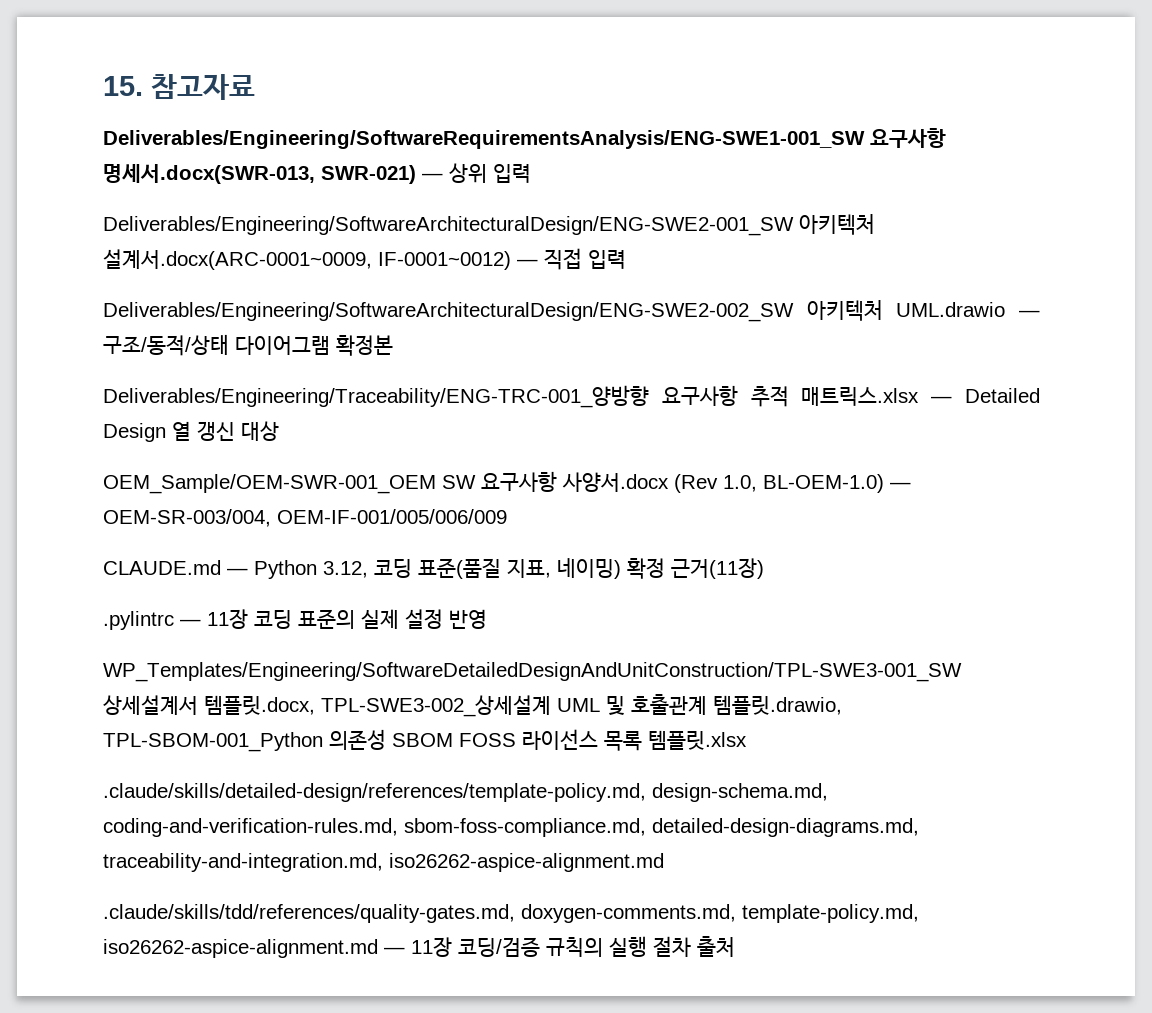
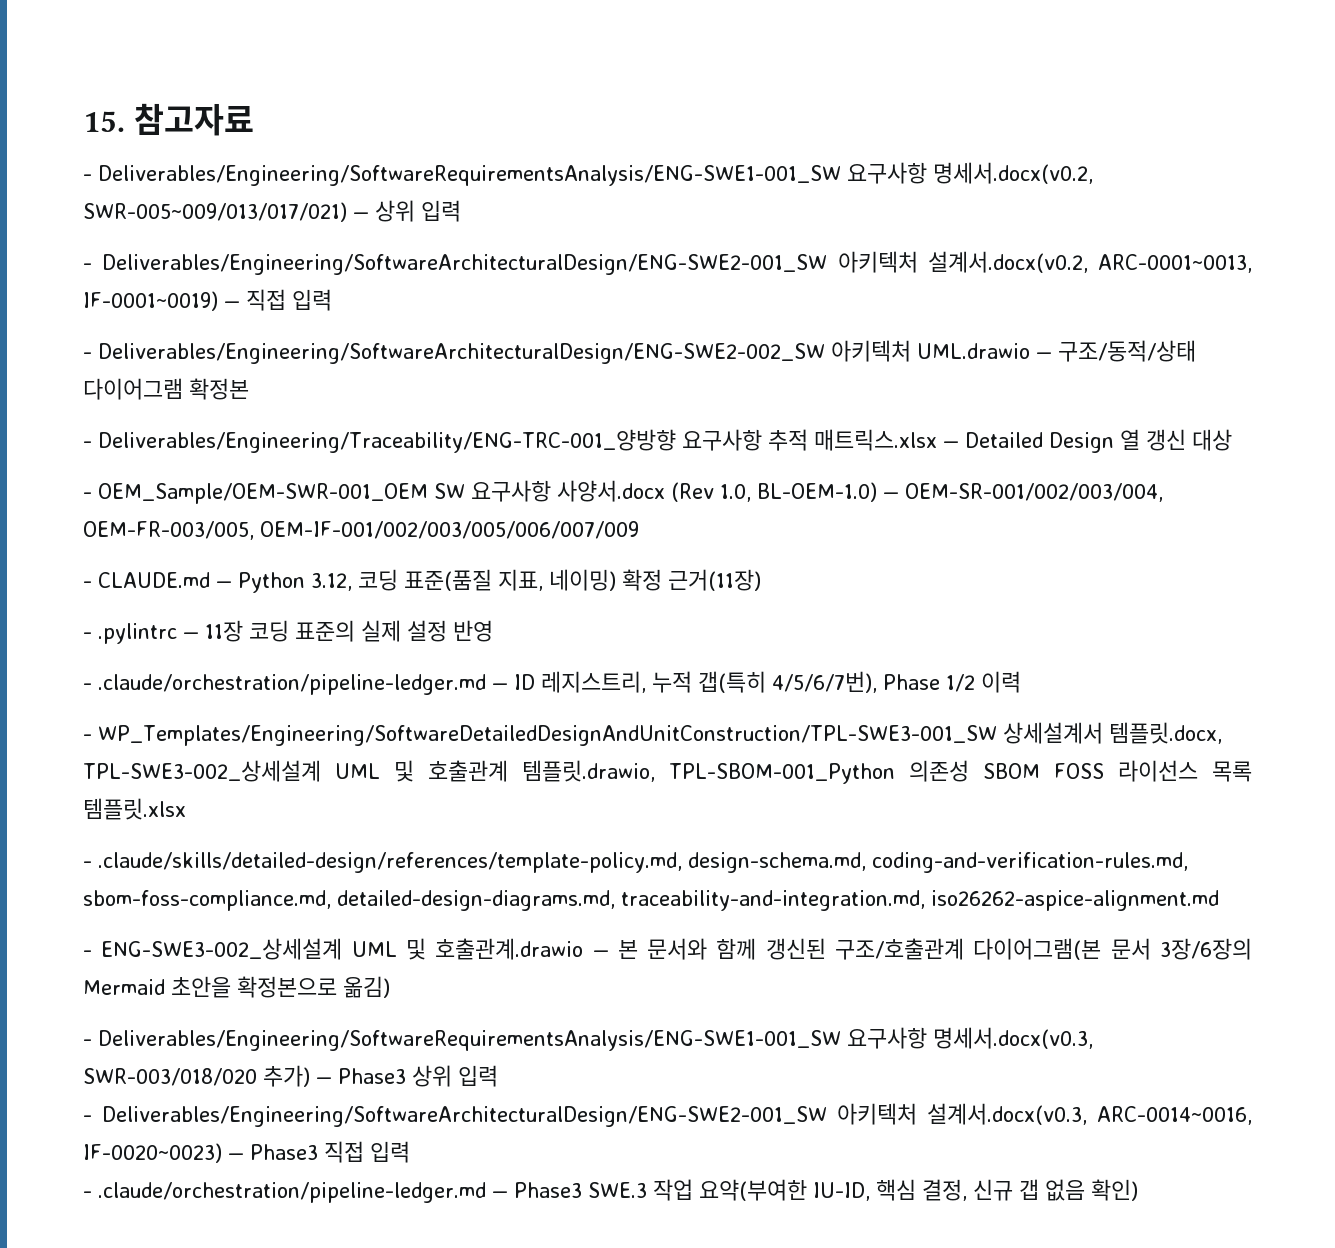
- Deliverables/Engineering/SoftwareRequirementsAnalysis/ENG-SWE1-001_SW 요구사항 명세서.docx(SWR-013, SWR-021) — 상위 입력
+ - Deliverables/Engineering/SoftwareRequirementsAnalysis/ENG-SWE1-001_SW 요구사항 명세서.docx(v0.2, SWR-005~009/013/017/021) — 상위 입력
- Deliverables/Engineering/SoftwareArchitecturalDesign/ENG-SWE2-001_SW 아키텍처 설계서.docx(ARC-0001~0009, IF-0001~0012) — 직접 입력
+ - Deliverables/Engineering/SoftwareArchitecturalDesign/ENG-SWE2-001_SW 아키텍처 설계서.docx(v0.2, ARC-0001~0013, IF-0001~0019) — 직접 입력
- Deliverables/Engineering/SoftwareArchitecturalDesign/ENG-SWE2-002_SW 아키텍처 UML.drawio — 구조/동적/상태 다이어그램 확정본
+ - Deliverables/Engineering/SoftwareArchitecturalDesign/ENG-SWE2-002_SW 아키텍처 UML.drawio — 구조/동적/상태 다이어그램 확정본
- Deliverables/Engineering/Traceability/ENG-TRC-001_양방향 요구사항 추적 매트릭스.xlsx — Detailed Design 열 갱신 대상
+ - Deliverables/Engineering/Traceability/ENG-TRC-001_양방향 요구사항 추적 매트릭스.xlsx — Detailed Design 열 갱신 대상
- OEM_Sample/OEM-SWR-001_OEM SW 요구사항 사양서.docx (Rev 1.0, BL-OEM-1.0) — OEM-SR-003/004, OEM-IF-001/005/006/009
- CLAUDE.md — Python 3.12, 코딩 표준(품질 지표, 네이밍) 확정 근거(11장)
+ - OEM_Sample/OEM-SWR-001_OEM SW 요구사항 사양서.docx (Rev 1.0, BL-OEM-1.0) — OEM-SR-001/002/003/004, OEM-FR-003/005, OEM-IF-001/002/003/005/006/007/009
+ - CLAUDE.md — Python 3.12, 코딩 표준(품질 지표, 네이밍) 확정 근거(11장)
- .pylintrc — 11장 코딩 표준의 실제 설정 반영
+ - .pylintrc — 11장 코딩 표준의 실제 설정 반영
- WP_Templates/Engineering/SoftwareDetailedDesignAndUnitConstruction/TPL-SWE3-001_SW 상세설계서 템플릿.docx, TPL-SWE3-002_상세설계 UML 및 호출관계 템플릿.drawio, TPL-SBOM-001_Python 의존성 SBOM FOSS 라이선스 목록 템플릿.xlsx
+ - .claude/orchestration/pipeline-ledger.md — ID 레지스트리, 누적 갭(특히 4/5/6/7번), Phase 1/2 이력
+ - WP_Templates/Engineering/SoftwareDetailedDesignAndUnitConstruction/TPL-SWE3-001_SW 상세설계서 템플릿.docx, TPL-SWE3-002_상세설계 UML 및 호출관계 템플릿.drawio, TPL-SBOM-001_Python 의존성 SBOM FOSS 라이선스 목록 템플릿.xlsx
- .claude/skills/detailed-design/references/template-policy.md, design-schema.md, coding-and-verification-rules.md, sbom-foss-compliance.md, detailed-design-diagrams.md, traceability-and-integration.md, iso26262-aspice-alignment.md
+ - .claude/skills/detailed-design/references/template-policy.md, design-schema.md, coding-and-verification-rules.md, sbom-foss-compliance.md, detailed-design-diagrams.md, traceability-and-integration.md, iso26262-aspice-alignment.md
- .claude/skills/tdd/references/quality-gates.md, doxygen-comments.md, template-policy.md, iso26262-aspice-alignment.md — 11장 코딩/검증 규칙의 실행 절차 출처
+ - ENG-SWE3-002_상세설계 UML 및 호출관계.drawio — 본 문서와 함께 갱신된 구조/호출관계 다이어그램(본 문서 3장/6장의 Mermaid 초안을 확정본으로 옮김)
+ - Deliverables/Engineering/SoftwareRequirementsAnalysis/ENG-SWE1-001_SW 요구사항 명세서.docx(v0.3, SWR-003/018/020 추가) — Phase3 상위 입력
+ - Deliverables/Engineering/SoftwareArchitecturalDesign/ENG-SWE2-001_SW 아키텍처 설계서.docx(v0.3, ARC-0014~0016, IF-0020~0023) — Phase3 직접 입력
+ - .claude/orchestration/pipeline-ledger.md — Phase3 SWE.3 작업 요약(부여한 IU-ID, 핵심 결정, 신규 갭 없음 확인)

